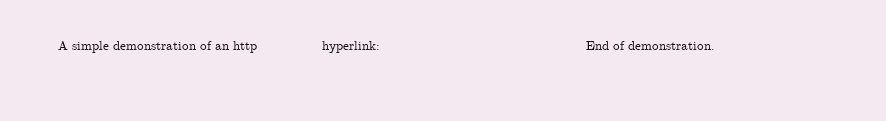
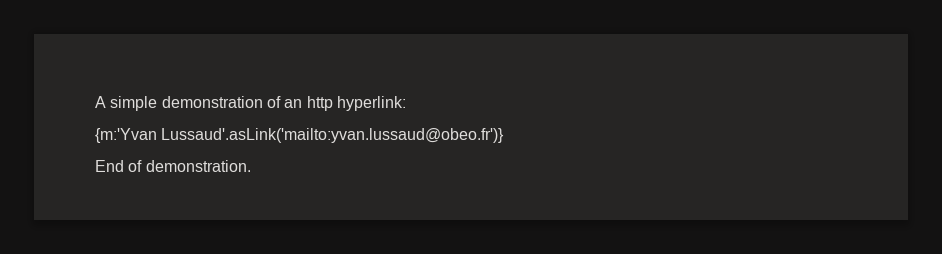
+ {m:'Yvan Lussaud'.asLink('mailto:yvan.lussaud@obeo.fr')}

